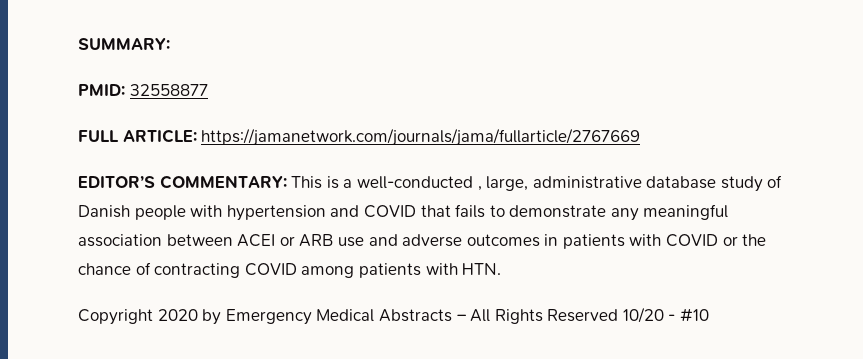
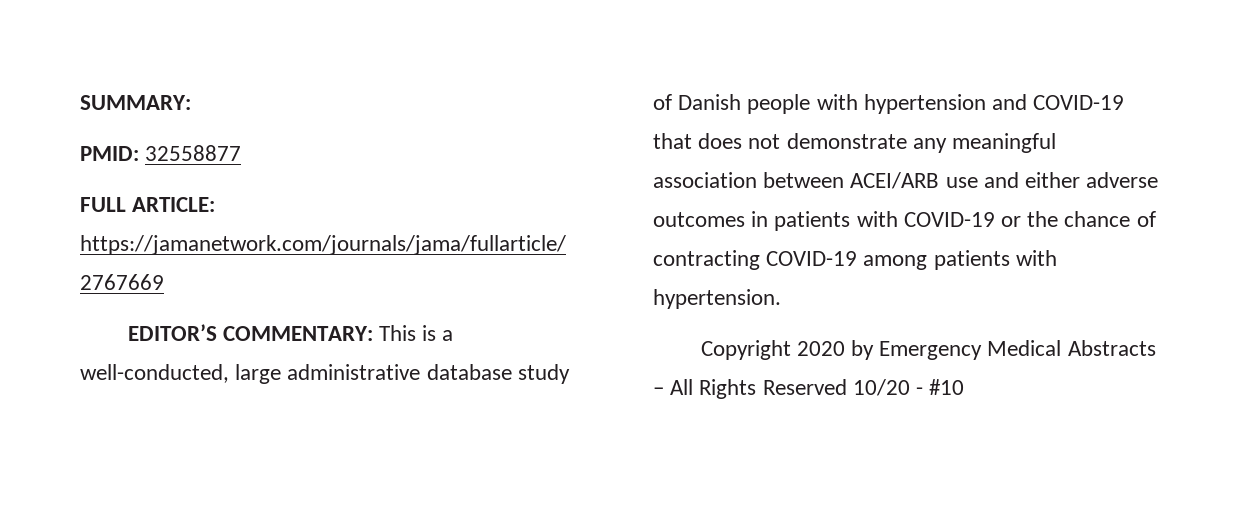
- EDITOR’S COMMENTARY: This is a well-conducted , large, administrative database study of Danish people with hypertension and COVID that fails to demonstrate any meaningful association between ACEI or ARB use and adverse outcomes in patients with COVID or the chance of contracting COVID among patients with HTN.
+ EDITOR’S COMMENTARY: This is a well-conducted, large administrative database study of Danish people with hypertension and COVID-19 that does not demonstrate any meaningful association between ACEI/ARB use and either adverse outcomes in patients with COVID-19 or the chance of contracting COVID-19 among patients with hypertension.

